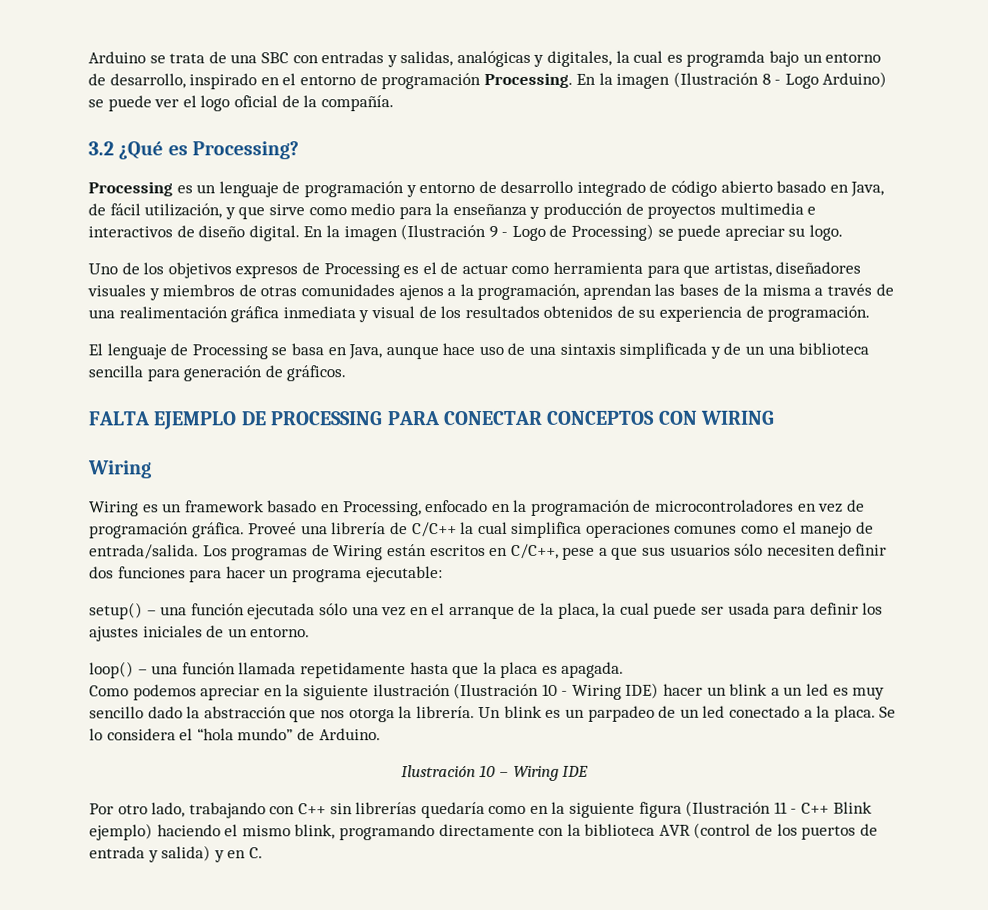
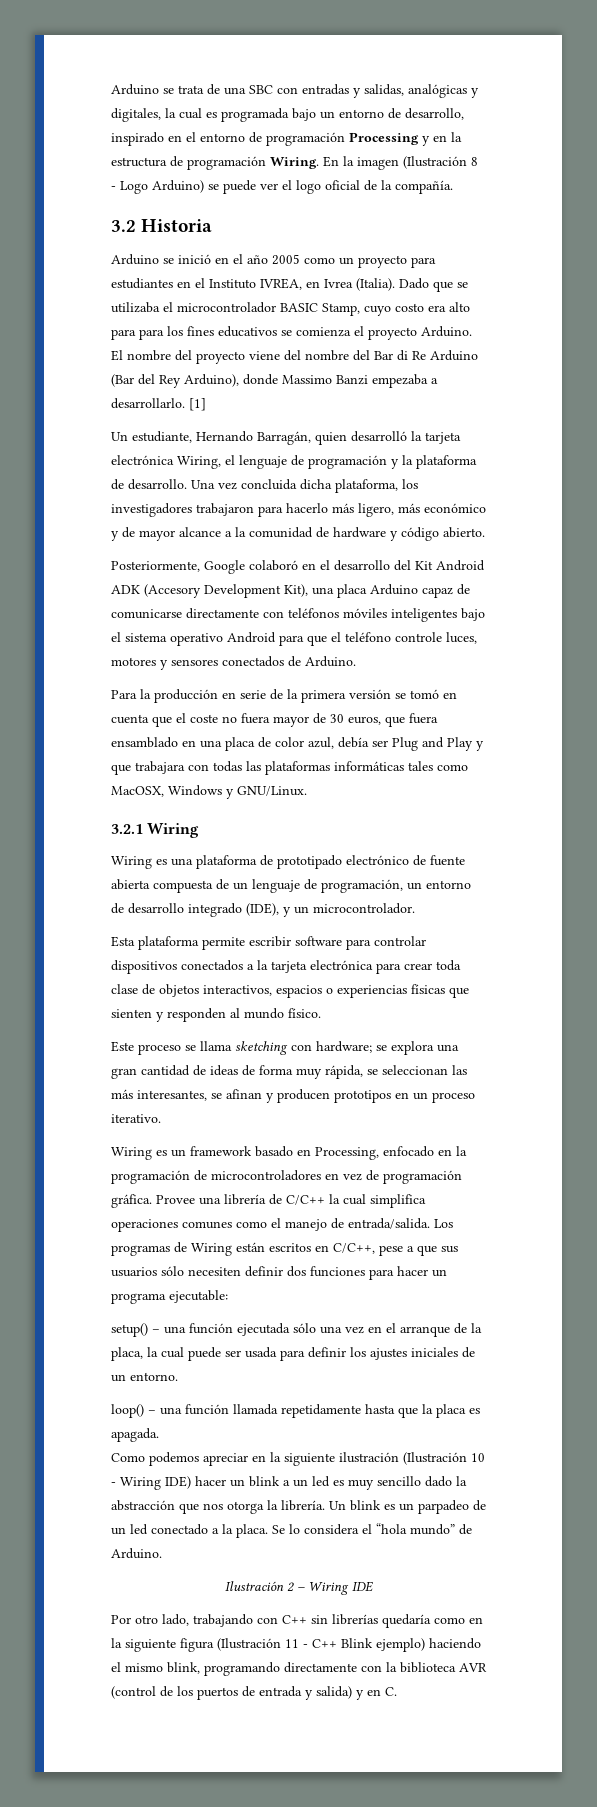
- Arduino se trata de una SBC con entradas y salidas, analógicas y digitales, la cual es programda bajo un entorno de desarrollo, inspirado en el entorno de programación Processing.
+ Arduino se trata de una SBC con entradas y salidas, analógicas y digitales, la cual es programada bajo un entorno de desarrollo, inspirado en el entorno de programación Processing y en la estructura de programación Wiring.
- 3.2 ¿Qué es Processing?
- Processing es un lenguaje de programación y entorno de desarrollo integrado de código abierto basado en Java, de fácil utilización, y que sirve como medio para la enseñanza y producción de proyectos multimedia e interactivos de diseño digital. En la imagen (Ilustración 9 - Logo de Processing) se puede apreciar su logo.
- Uno de los objetivos expresos de Processing es el de actuar como herramienta para que artistas, diseñadores visuales y miembros de otras comunidades ajenos a la programación, aprendan las bases de la misma a través de una realimentación gráfica inmediata y visual de los resultados obtenidos de su experiencia de programación.
- El lenguaje de Processing se basa en Java, aunque hace uso de una sintaxis simplificada y de un una biblioteca sencilla para generación de gráficos.
- FALTA EJEMPLO DE PROCESSING PARA CONECTAR CONCEPTOS CON WIRING
- Wiring
+ 3.2 Historia
+ Arduino se inició en el año 2005 como un proyecto para estudiantes en el Instituto IVREA, en Ivrea (Italia). Dado que se utilizaba el microcontrolador BASIC Stamp, cuyo costo era alto para para los fines educativos se comienza el proyecto Arduino. El nombre del proyecto viene del nombre del Bar di Re Arduino (Bar del Rey Arduino), donde Massimo Banzi empezaba a desarrollarlo. [1]
+ Un estudiante, Hernando Barragán, quien desarrolló la tarjeta electrónica Wiring, el lenguaje de programación y la plataforma de desarrollo. Una vez concluida dicha plataforma, los investigadores trabajaron para hacerlo más ligero, más económico y de mayor alcance a la comunidad de hardware y código abierto.
+ Posteriormente, Google colaboró en el desarrollo del Kit Android ADK (Accesory Development Kit), una placa Arduino capaz de comunicarse directamente con teléfonos móviles inteligentes bajo el sistema operativo Android para que el teléfono controle luces, motores y sensores conectados de Arduino.
+ Para la producción en serie de la primera versión se tomó en cuenta que el coste no fuera mayor de 30 euros, que fuera ensamblado en una placa de color azul, debía ser Plug and Play y que trabajara con todas las plataformas informáticas tales como MacOSX, Windows y GNU/Linux.
+ 3.2.1 Wiring
+ Wiring es una plataforma de prototipado electrónico de fuente abierta compuesta de un lenguaje de programación, un entorno de desarrollo integrado (IDE), y un microcontrolador.
+ Esta plataforma permite escribir software para controlar dispositivos conectados a la tarjeta electrónica para crear toda clase de objetos interactivos, espacios o experiencias físicas que sienten y responden al mundo físico.
+ Este proceso se llama sketching con hardware; se explora una gran cantidad de ideas de forma muy rápida, se seleccionan las más interesantes, se afinan y producen prototipos en un proceso iterativo.
- Proveé una librería de C/C++ la cual simplifica operaciones comunes como el manejo de entrada/salida.
+ Provee una librería de C/C++ la cual simplifica operaciones comunes como el manejo de entrada/salida.
- Ilustración 10 – Wiring IDE
+ Ilustración 2 – Wiring IDE

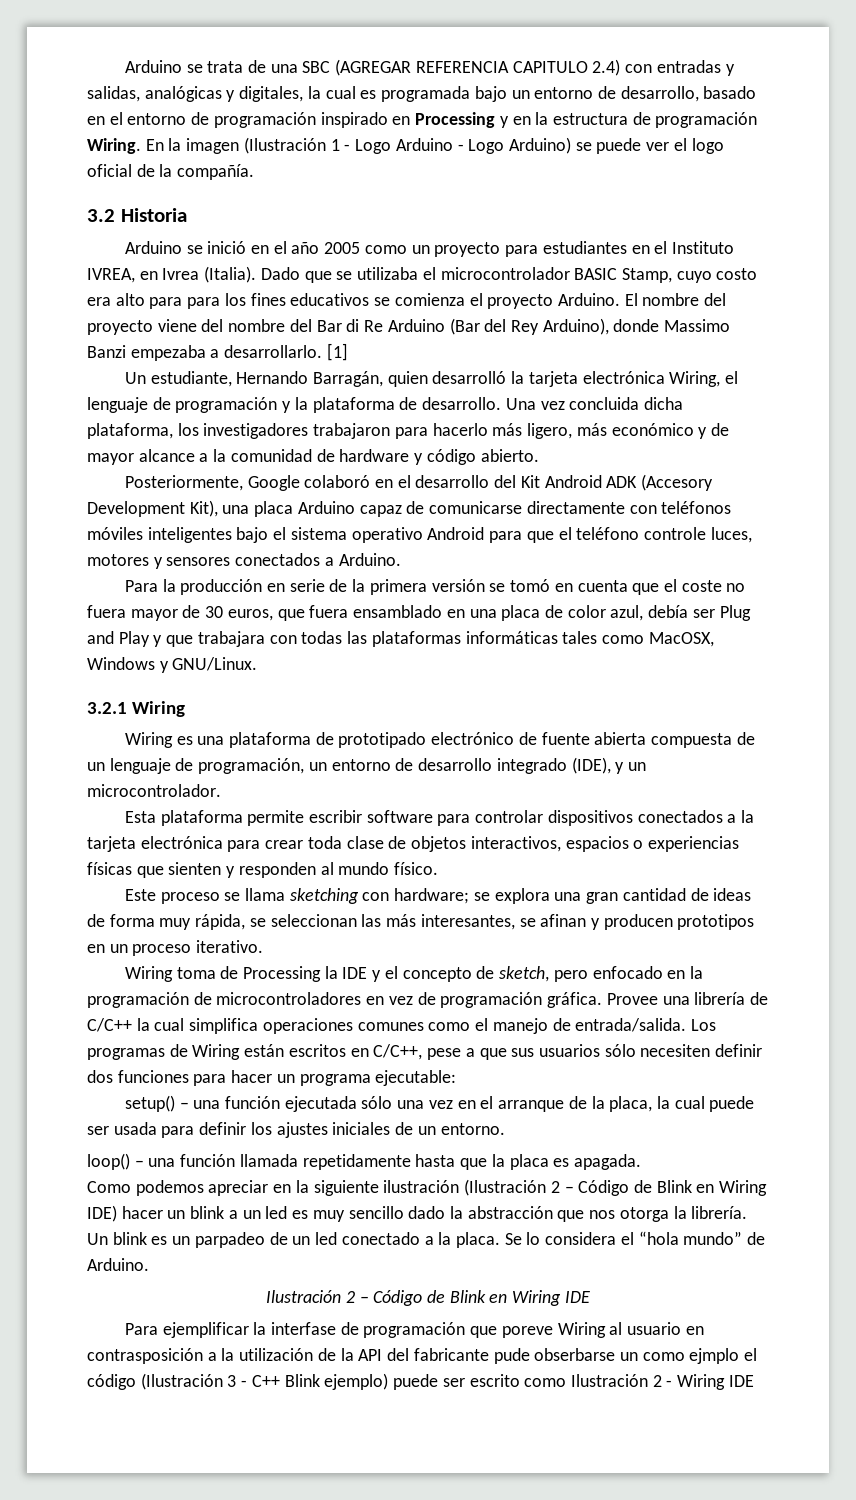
- Arduino se trata de una SBC con entradas y salidas, analógicas y digitales, la cual es programada bajo un entorno de desarrollo, inspirado en el entorno de programación Processing y en la estructura de programación Wiring.
+ Arduino se trata de una SBC (AGREGAR REFERENCIA CAPITULO 2.4) con entradas y salidas, analógicas y digitales, la cual es programada bajo un entorno de desarrollo, basado en el entorno de programación inspirado en Processing y en la estructura de programación Wiring.
- En la imagen (Ilustración 8 - Logo Arduino) se puede ver el logo oficial de la compañía.
+ En la imagen (Ilustración 1 - Logo Arduino - Logo Arduino) se puede ver el logo oficial de la compañía.
- Posteriormente, Google colaboró en el desarrollo del Kit Android ADK (Accesory Development Kit), una placa Arduino capaz de comunicarse directamente con teléfonos móviles inteligentes bajo el sistema operativo Android para que el teléfono controle luces, motores y sensores conectados de Arduino.
+ Posteriormente, Google colaboró en el desarrollo del Kit Android ADK (Accesory Development Kit), una placa Arduino capaz de comunicarse directamente con teléfonos móviles inteligentes bajo el sistema operativo Android para que el teléfono controle luces, motores y sensores conectados a Arduino.
- Wiring es un framework basado en Processing, enfocado en la programación de microcontroladores en vez de programación gráfica.
+ Wiring toma de Processing la IDE y el concepto de sketch, pero enfocado en la programación de microcontroladores en vez de programación gráfica.
- Como podemos apreciar en la siguiente ilustración (Ilustración 10 - Wiring IDE) hacer un blink a un led es muy sencillo dado la abstracción que nos otorga la librería.
+ Como podemos apreciar en la siguiente ilustración (Ilustración 2 – Código de Blink en Wiring IDE) hacer un blink a un led es muy sencillo dado la abstracción que nos otorga la librería.
- Ilustración 2 – Wiring IDE
- Por otro lado, trabajando con C++ sin librerías quedaría como en la siguiente figura (Ilustración 11 - C++ Blink ejemplo) haciendo el mismo blink, programando directamente con la biblioteca AVR (control de los puertos de entrada y salida) y en C.
+ Ilustración 2 – Código de Blink en Wiring IDE
+ Para ejemplificar la interfase de programación que poreve Wiring al usuario en contrasposición a la utilización de la API del fabricante pude obserbarse un como ejmplo el código (Ilustración 3 - C++ Blink ejemplo) puede ser escrito como Ilustración 2 - Wiring IDE

